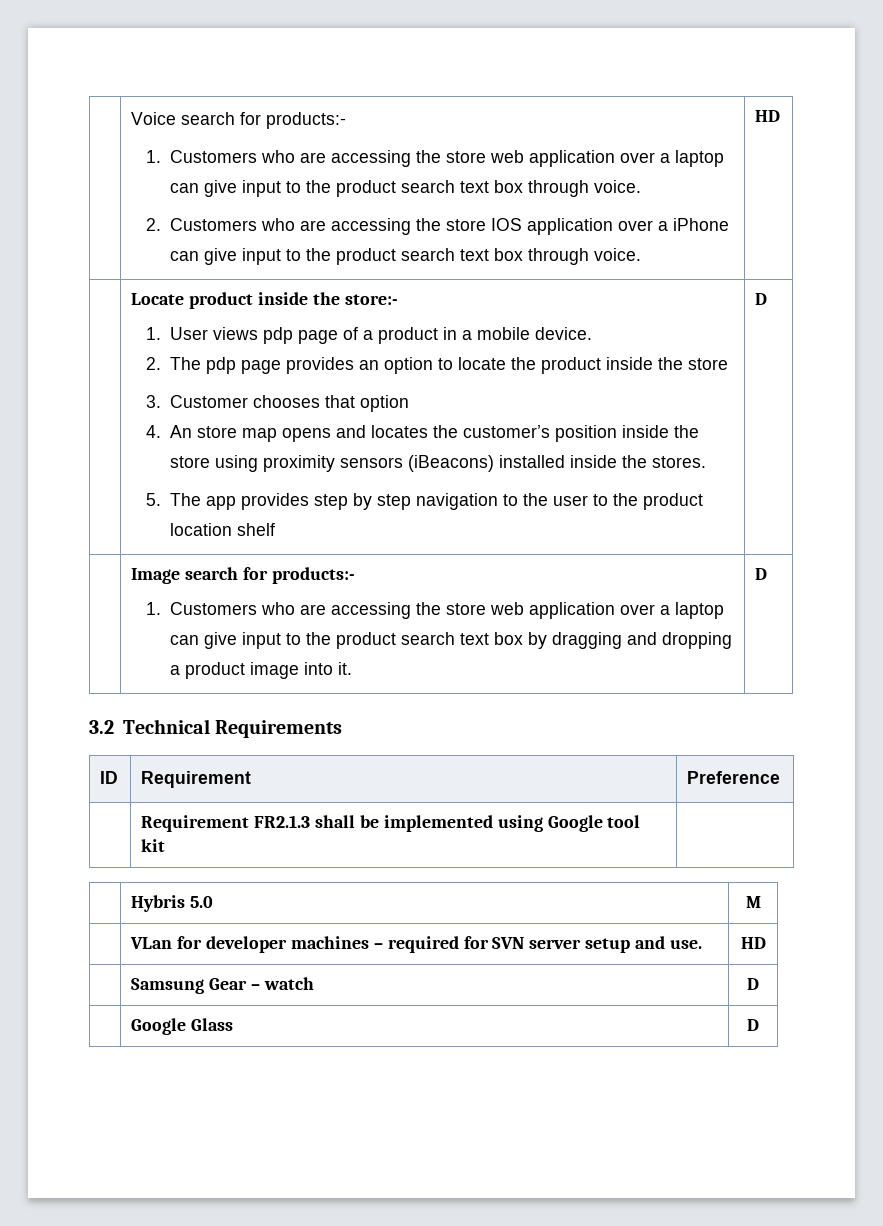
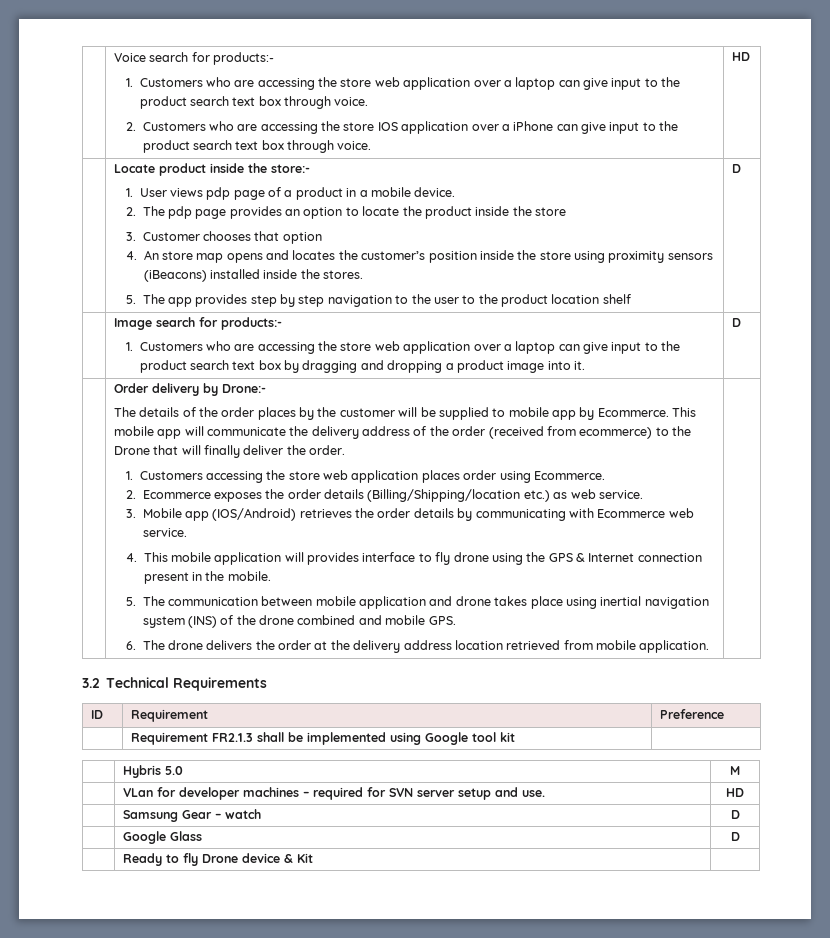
+ Order delivery by Drone:-
+ The details of the order places by the customer will be supplied to mobile app by Ecommerce. This mobile app will communicate the delivery address of the order (received from ecommerce) to the Drone that will finally deliver the order.
+ 1. Customers accessing the store web application places order using Ecommerce.
+ 2. Ecommerce exposes the order details (Billing/Shipping/location etc.) as web service.
+ 3. Mobile app (IOS/Android) retrieves the order details by communicating with Ecommerce web service.
+ 4. This mobile application will provides interface to fly drone using the GPS & Internet connection present in the mobile.
+ 5. The communication between mobile application and drone takes place using inertial navigation system (INS) of the drone combined and mobile GPS.
+ 6. The drone delivers the order at the delivery address location retrieved from mobile application.
+ | Ready to fly Drone device & Kit |

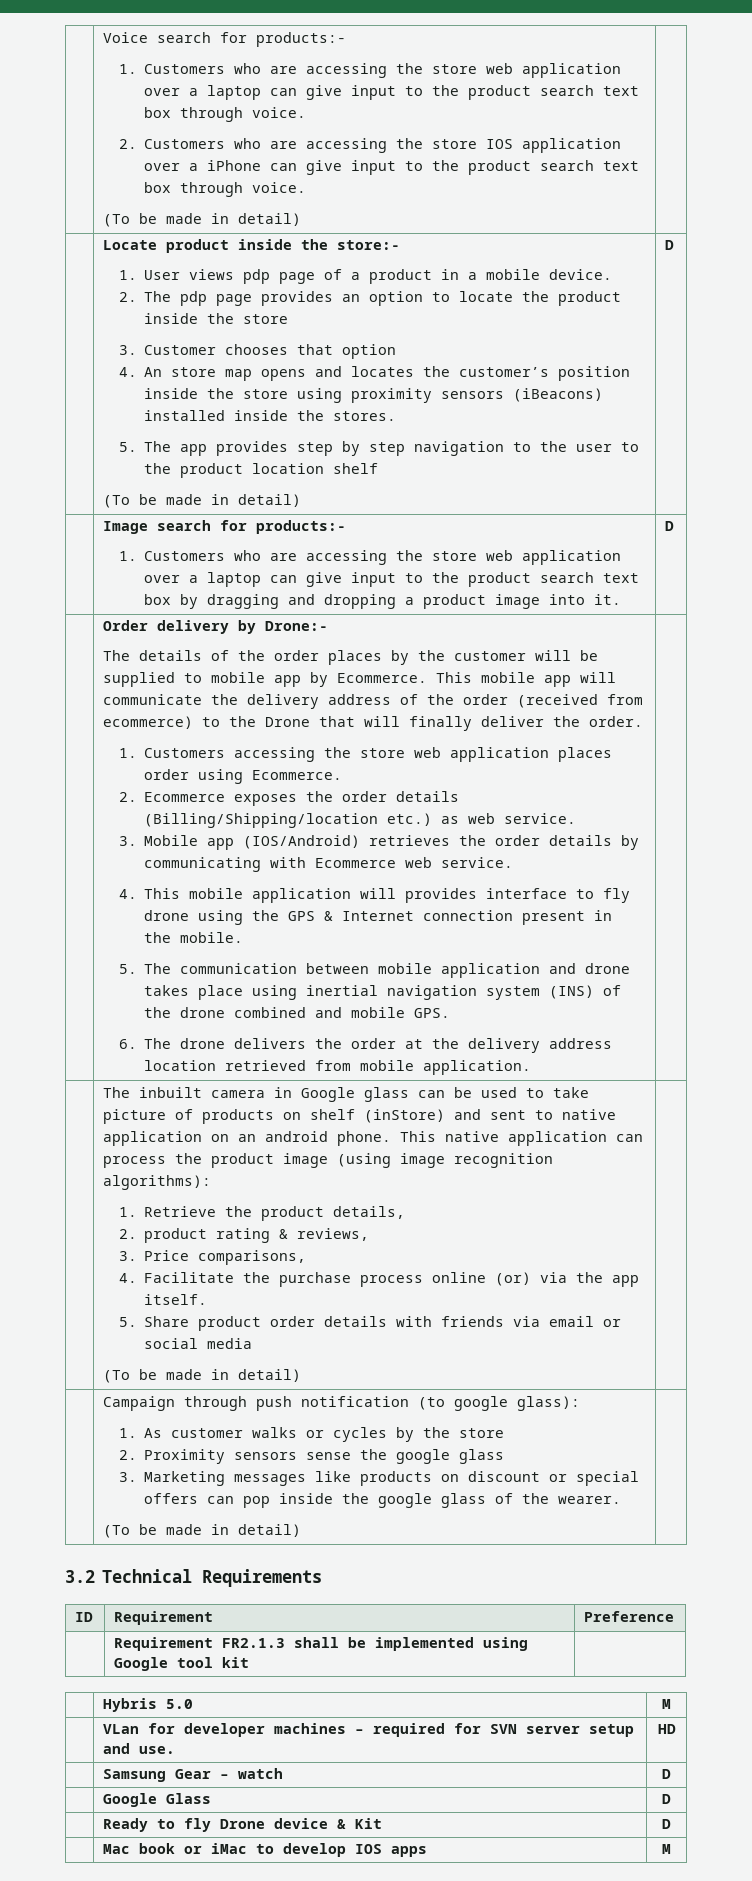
- 2. Customers who are accessing the store IOS application over a iPhone can give input to the product search text box through voice. | HD
+ 2. Customers who are accessing the store IOS application over a iPhone can give input to the product search text box through voice.
+ (To be made in detail)
  5. The app provides step by step navigation to the user to the product location shelf
+ (To be made in detail)
+ The inbuilt camera in Google glass can be used to take picture of products on shelf (inStore) and sent to native application on an android phone. This native application can process the product image (using image recognition algorithms):
+ 1. Retrieve the product details,
+ 2. product rating & reviews,
+ 3. Price comparisons,
+ 4. Facilitate the purchase process online (or) via the app itself.
+ 5. Share product order details with friends via email or social media
+ (To be made in detail) |
+ | Campaign through push notification (to google glass):
+ 1. As customer walks or cycles by the store
+ 2. Proximity sensors sense the google glass
+ 3. Marketing messages like products on discount or special offers can pop inside the google glass of the wearer.
+ (To be made in detail)
- | Ready to fly Drone device & Kit |
+ | Ready to fly Drone device & Kit | D
+ | Mac book or iMac to develop IOS apps | M

